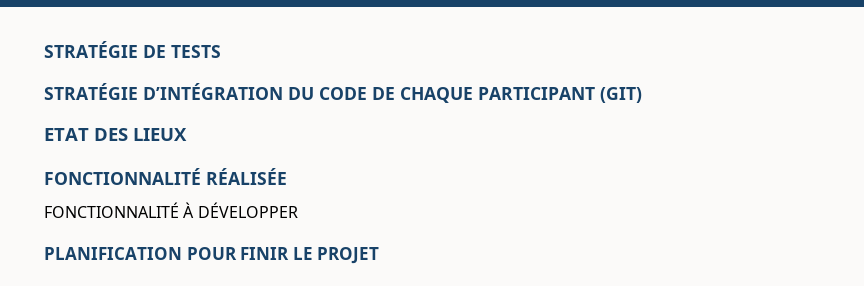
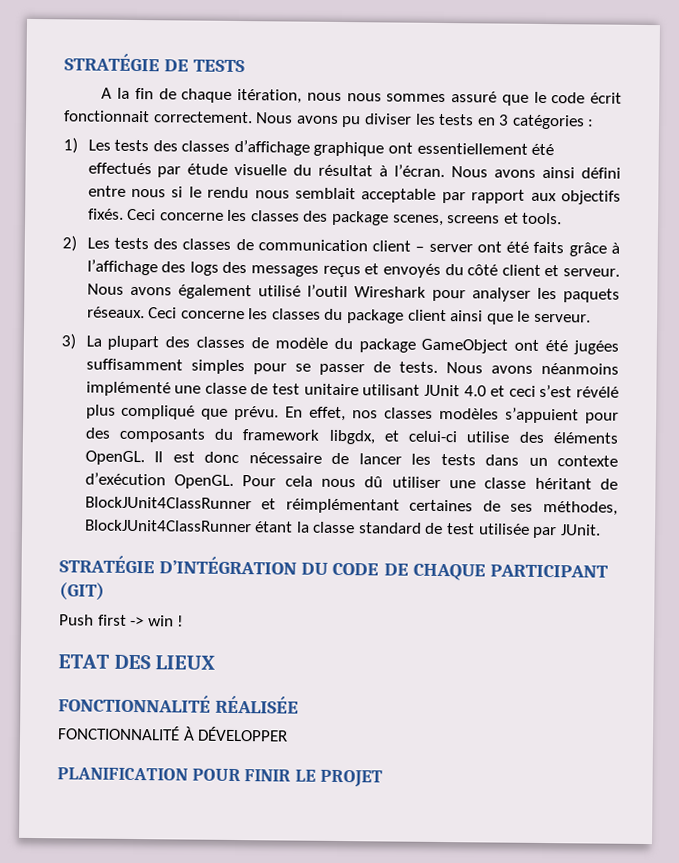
+ A la fin de chaque itération, nous nous sommes assuré que le code écrit fonctionnait correctement. Nous avons pu diviser les tests en 3 catégories :
+ 1) Les tests des classes d’affichage graphique ont essentiellement été effectués par étude visuelle du résultat à l’écran. Nous avons ainsi défini entre nous si le rendu nous semblait acceptable par rapport aux objectifs fixés. Ceci concerne les classes des package scenes, screens et tools.
+ 2) Les tests des classes de communication client – server ont été faits grâce à l’affichage des logs des messages reçus et envoyés du côté client et serveur. Nous avons également utilisé l’outil Wireshark pour analyser les paquets réseaux. Ceci concerne les classes du package client ainsi que le serveur.
+ 3) La plupart des classes de modèle du package GameObject ont été jugées suffisamment simples pour se passer de tests. Nous avons néanmoins implémenté une classe de test unitaire utilisant JUnit 4.0 et ceci s’est révélé plus compliqué que prévu. En effet, nos classes modèles s’appuient pour des composants du framework libgdx, et celui-ci utilise des éléments OpenGL. Il est donc nécessaire de lancer les tests dans un contexte d’exécution OpenGL. Pour cela nous dû utiliser une classe héritant de BlockJUnit4ClassRunner et réimplémentant certaines de ses méthodes, BlockJUnit4ClassRunner étant la classe standard de test utilisée par JUnit.
+ Push first -> win !

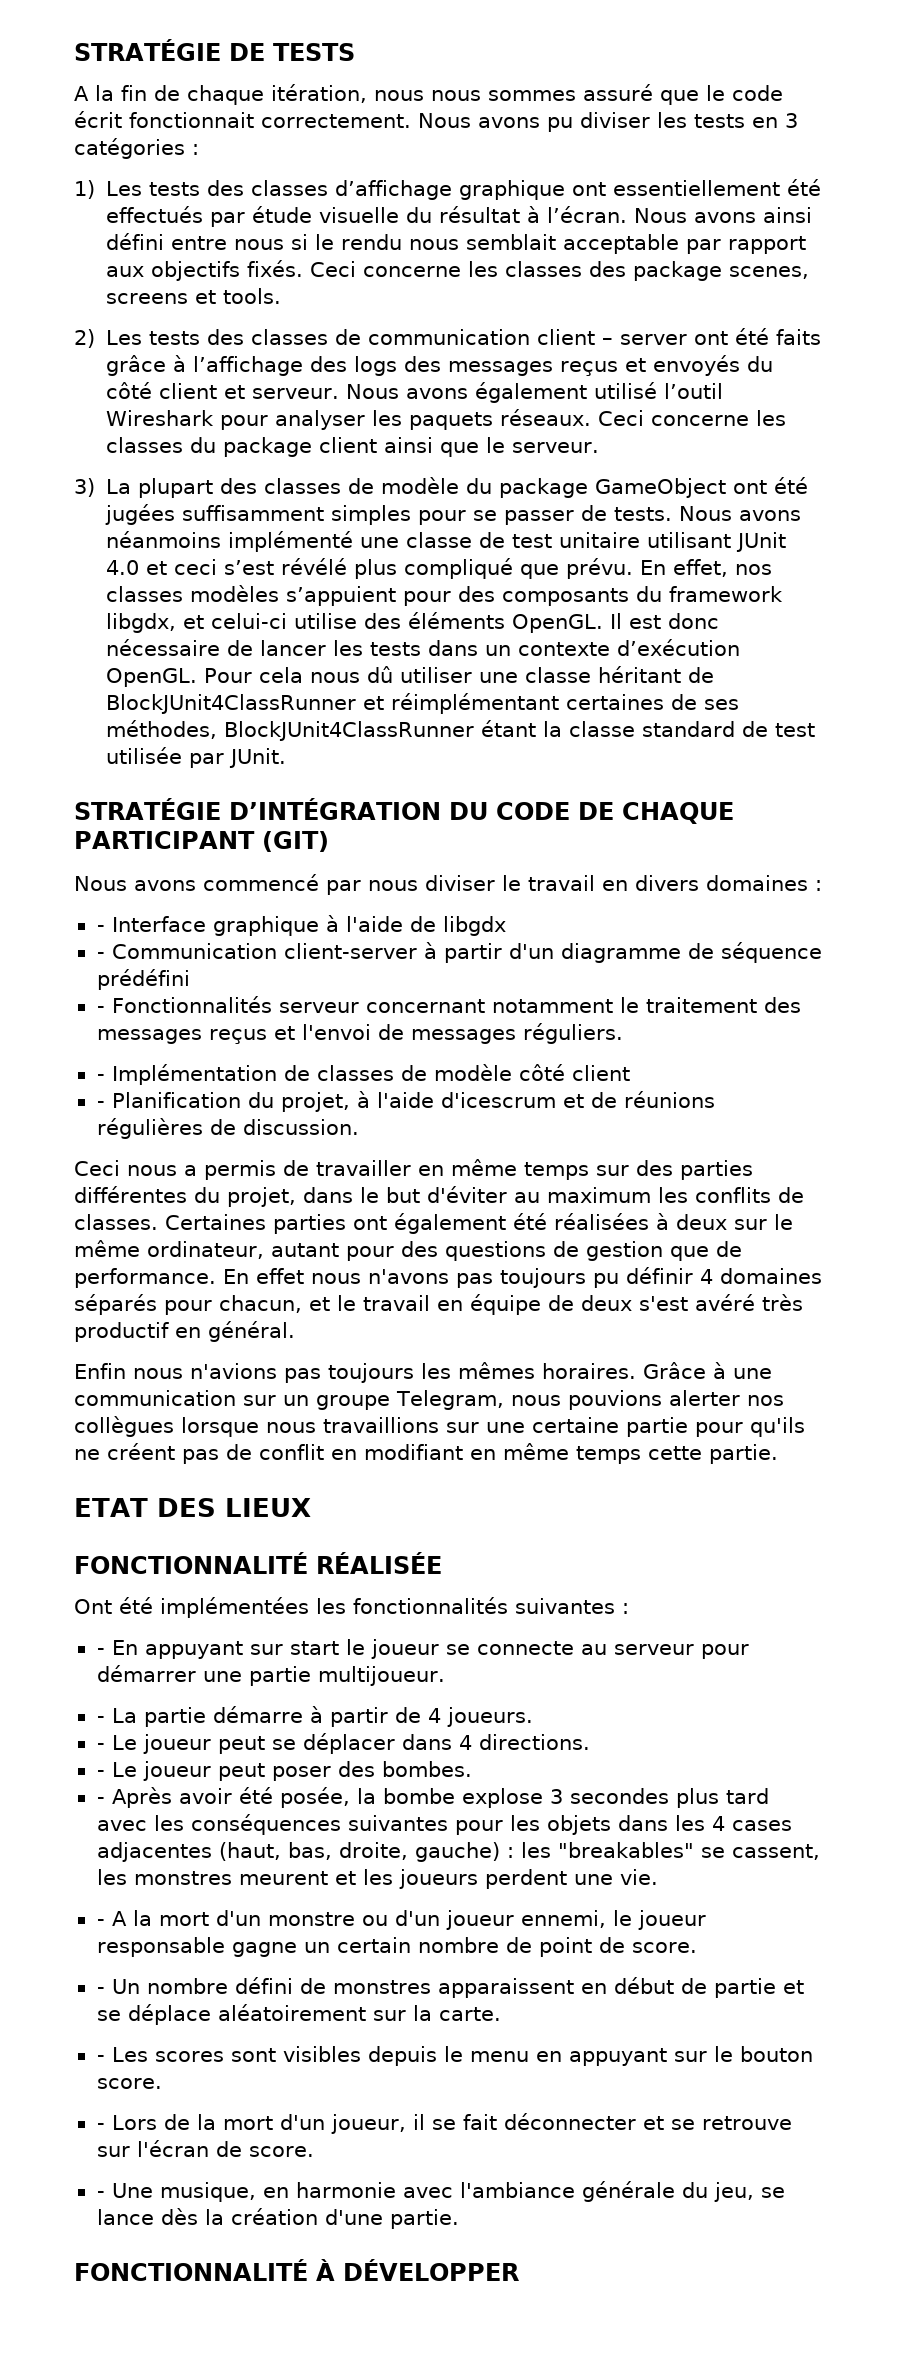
- Push first -> win !
+ Nous avons commencé par nous diviser le travail en divers domaines :
+ - Interface graphique à l'aide de libgdx
+ - Communication client-server à partir d'un diagramme de séquence prédéfini
+ - Fonctionnalités serveur concernant notamment le traitement des messages reçus et l'envoi de messages réguliers.
+ - Implémentation de classes de modèle côté client
+ - Planification du projet, à l'aide d'icescrum et de réunions régulières de discussion.
+ Ceci nous a permis de travailler en même temps sur des parties différentes du projet, dans le but d'éviter au maximum les conflits de classes. Certaines parties ont également été réalisées à deux sur le même ordinateur, autant pour des questions de gestion que de performance. En effet nous n'avons pas toujours pu définir 4 domaines séparés pour chacun, et le travail en équipe de deux s'est avéré très productif en général.
+ Enfin nous n'avions pas toujours les mêmes horaires. Grâce à une communication sur un groupe Telegram, nous pouvions alerter nos collègues lorsque nous travaillions sur une certaine partie pour qu'ils ne créent pas de conflit en modifiant en même temps cette partie.
+ Ont été implémentées les fonctionnalités suivantes :
+ - En appuyant sur start le joueur se connecte au serveur pour démarrer une partie multijoueur.
+ - La partie démarre à partir de 4 joueurs.
+ - Le joueur peut se déplacer dans 4 directions.
+ - Le joueur peut poser des bombes.
+ - Après avoir été posée, la bombe explose 3 secondes plus tard avec les conséquences suivantes pour les objets dans les 4 cases adjacentes (haut, bas, droite, gauche) : les "breakables" se cassent, les monstres meurent et les joueurs perdent une vie.
+ - A la mort d'un monstre ou d'un joueur ennemi, le joueur responsable gagne un certain nombre de point de score.
+ - Un nombre défini de monstres apparaissent en début de partie et se déplace aléatoirement sur la carte.
+ - Les scores sont visibles depuis le menu en appuyant sur le bouton score.
+ - Lors de la mort d'un joueur, il se fait déconnecter et se retrouve sur l'écran de score.
+ - Une musique, en harmonie avec l'ambiance générale du jeu, se lance dès la création d'une partie.
  FONCTIONNALITÉ À DÉVELOPPER
- PLANIFICATION POUR FINIR LE PROJET

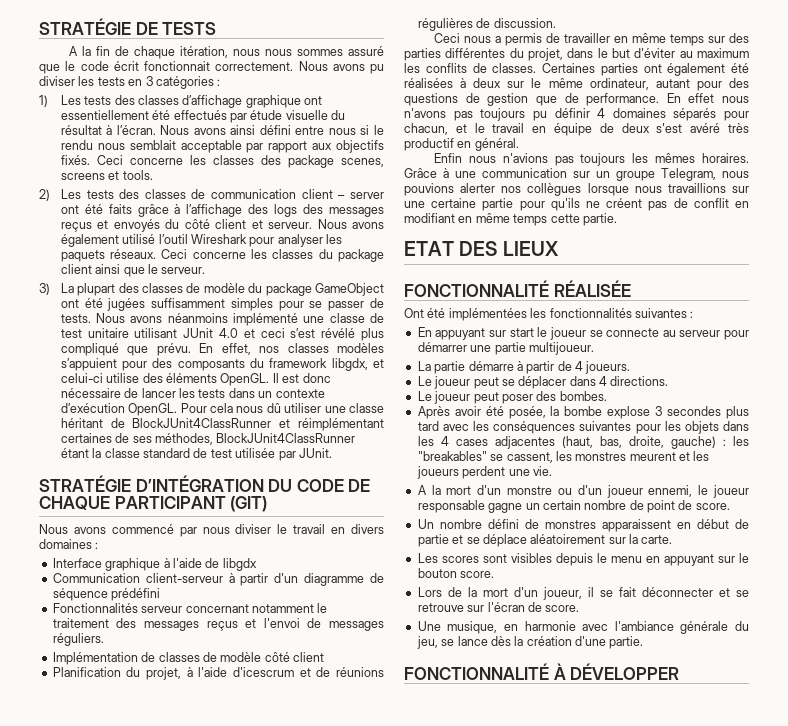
- - Interface graphique à l'aide de libgdx
+ Interface graphique à l'aide de libgdx
- - Communication client-server à partir d'un diagramme de séquence prédéfini
+ Communication client-serveur à partir d'un diagramme de séquence prédéfini
- - Fonctionnalités serveur concernant notamment le traitement des messages reçus et l'envoi de messages réguliers.
+ Fonctionnalités serveur concernant notamment le traitement des messages reçus et l'envoi de messages réguliers.
- - Implémentation de classes de modèle côté client
+ Implémentation de classes de modèle côté client
- - Planification du projet, à l'aide d'icescrum et de réunions régulières de discussion.
+ Planification du projet, à l'aide d'icescrum et de réunions régulières de discussion.
- - En appuyant sur start le joueur se connecte au serveur pour démarrer une partie multijoueur.
+ En appuyant sur start le joueur se connecte au serveur pour démarrer une partie multijoueur.
- - La partie démarre à partir de 4 joueurs.
+ La partie démarre à partir de 4 joueurs.
- - Le joueur peut se déplacer dans 4 directions.
+ Le joueur peut se déplacer dans 4 directions.
- - Le joueur peut poser des bombes.
+ Le joueur peut poser des bombes.
- - Après avoir été posée, la bombe explose 3 secondes plus tard avec les conséquences suivantes pour les objets dans les 4 cases adjacentes (haut, bas, droite, gauche) : les "breakables" se cassent, les monstres meurent et les joueurs perdent une vie.
+ Après avoir été posée, la bombe explose 3 secondes plus tard avec les conséquences suivantes pour les objets dans les 4 cases adjacentes (haut, bas, droite, gauche) : les "breakables" se cassent, les monstres meurent et les joueurs perdent une vie.
- - A la mort d'un monstre ou d'un joueur ennemi, le joueur responsable gagne un certain nombre de point de score.
+ A la mort d'un monstre ou d'un joueur ennemi, le joueur responsable gagne un certain nombre de point de score.
- - Un nombre défini de monstres apparaissent en début de partie et se déplace aléatoirement sur la carte.
+ Un nombre défini de monstres apparaissent en début de partie et se déplace aléatoirement sur la carte.
- - Les scores sont visibles depuis le menu en appuyant sur le bouton score.
+ Les scores sont visibles depuis le menu en appuyant sur le bouton score.
- - Lors de la mort d'un joueur, il se fait déconnecter et se retrouve sur l'écran de score.
+ Lors de la mort d'un joueur, il se fait déconnecter et se retrouve sur l'écran de score.
- - Une musique, en harmonie avec l'ambiance générale du jeu, se lance dès la création d'une partie.
+ Une musique, en harmonie avec l'ambiance générale du jeu, se lance dès la création d'une partie.

